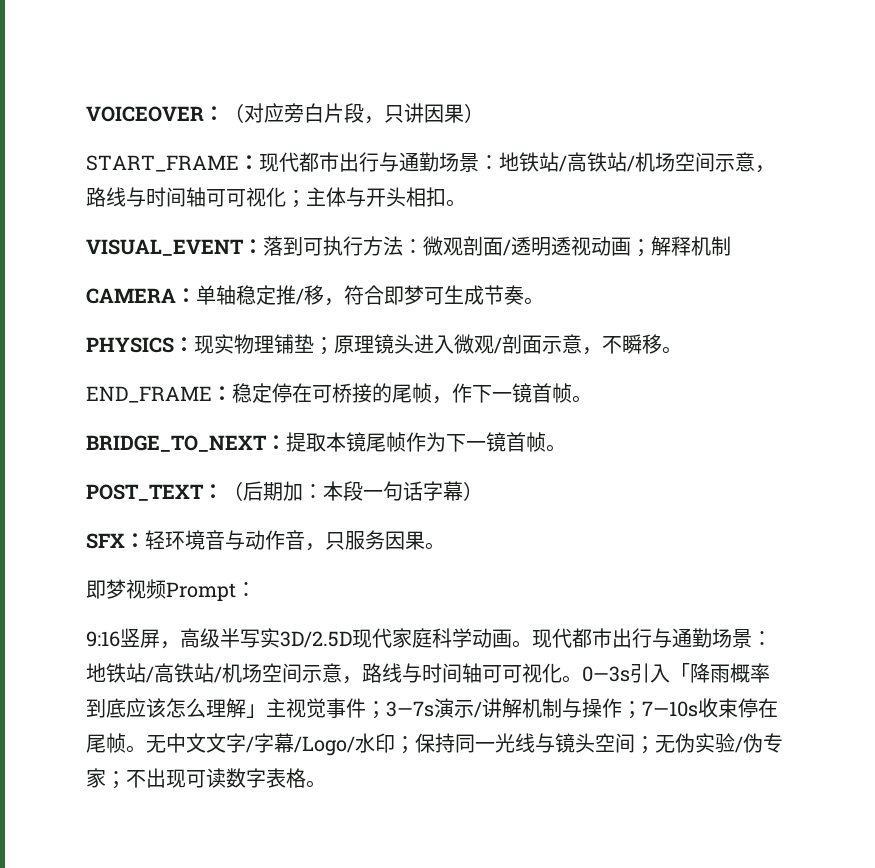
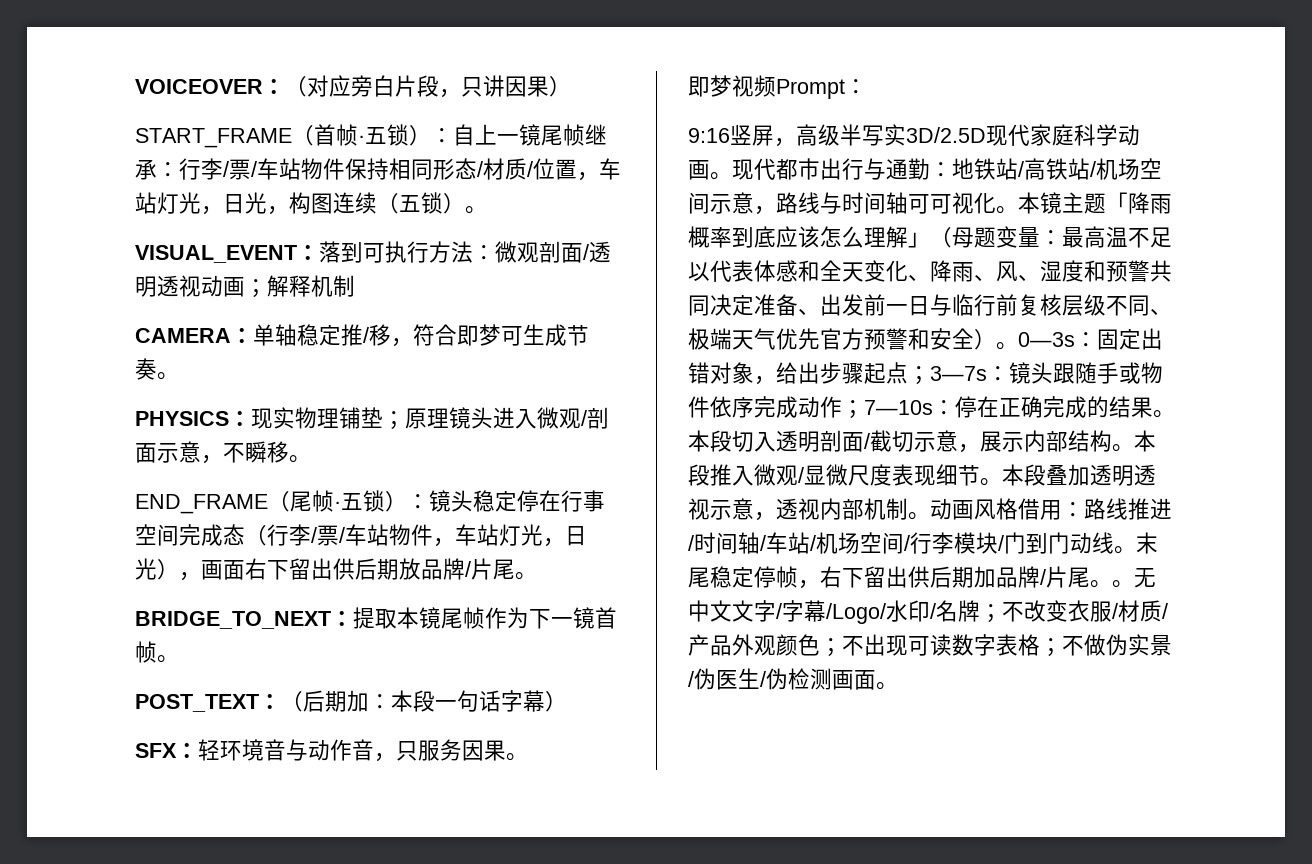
- START_FRAME：现代都市出行与通勤场景：地铁站/高铁站/机场空间示意，路线与时间轴可可视化；主体与开头相扣。
+ START_FRAME（首帧·五锁）：自上一镜尾帧继承：行李/票/车站物件保持相同形态/材质/位置，车站灯光，日光，构图连续（五锁）。
- END_FRAME：稳定停在可桥接的尾帧，作下一镜首帧。
+ END_FRAME（尾帧·五锁）：镜头稳定停在行事空间完成态（行李/票/车站物件，车站灯光，日光），画面右下留出供后期放品牌/片尾。
- 现代都市出行与通勤场景：地铁站/高铁站/机场空间示意，路线与时间轴可可视化。
+ 现代都市出行与通勤：地铁站/高铁站/机场空间示意，路线与时间轴可可视化。
- 0—3s引入「降雨概率到底应该怎么理解」主视觉事件；3—7s演示/讲解机制与操作；7—10s收束停在尾帧。
+ 本镜主题「降雨概率到底应该怎么理解」（母题变量：最高温不足以代表体感和全天变化、降雨、风、湿度和预警共同决定准备、出发前一日与临行前复核层级不同、极端天气优先官方预警和安全）。0—3s：固定出错对象，给出步骤起点；3—7s：镜头跟随手或物件依序完成动作；7—10s：停在正确完成的结果。本段切入透明剖面/截切示意，展示内部结构。本段推入微观/显微尺度表现细节。本段叠加透明透视示意，透视内部机制。动画风格借用：路线推进/时间轴/车站/机场空间/行李模块/门到门动线。末尾稳定停帧，右下留出供后期加品牌/片尾。。
- 无中文文字/字幕/Logo/水印；保持同一光线与镜头空间；无伪实验/伪专家；不出现可读数字表格。
+ 无中文文字/字幕/Logo/水印/名牌；不改变衣服/材质/产品外观颜色；不出现可读数字表格；不做伪实景/伪医生/伪检测画面。

